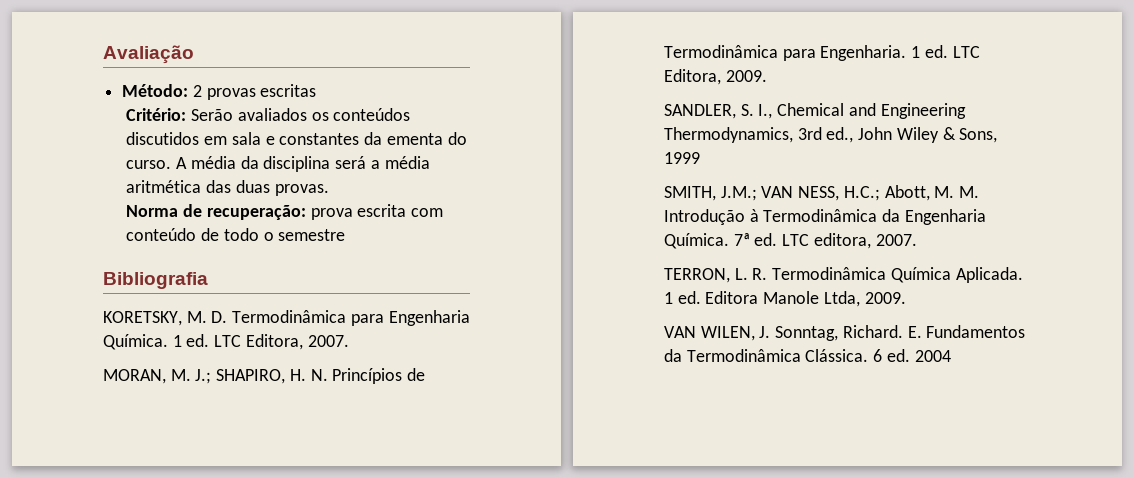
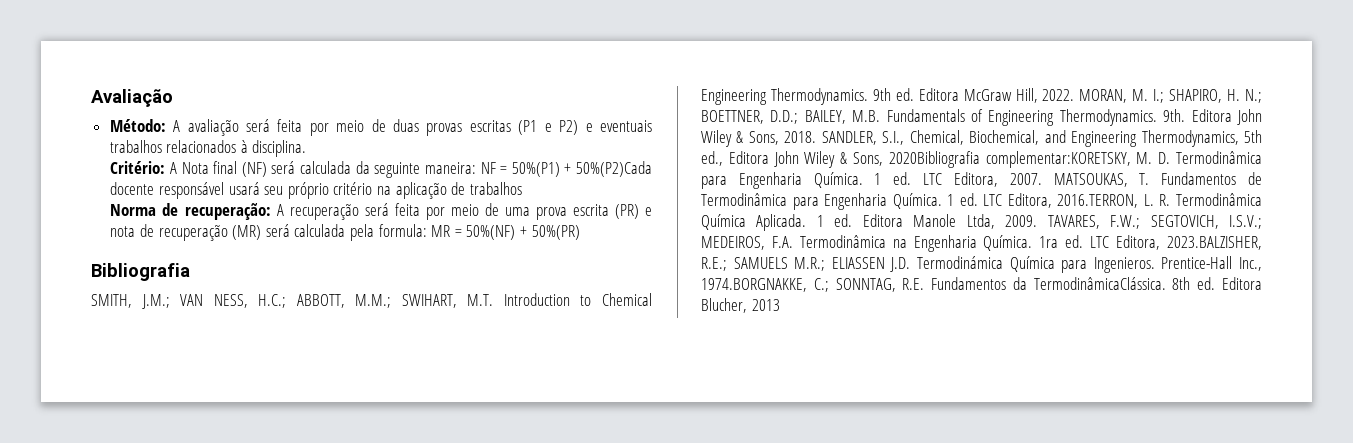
- Método: 2 provas escritas
- Critério: Serão avaliados os conteúdos discutidos em sala e constantes da ementa do curso. A média da disciplina será a média aritmética das duas provas.
- Norma de recuperação: prova escrita com conteúdo de todo o semestre
+ Método: A avaliação será feita por meio de duas provas escritas (P1 e P2) e eventuais trabalhos relacionados à disciplina.
+ Critério: A Nota final (NF) será calculada da seguinte maneira: NF = 50%(P1) + 50%(P2)Cada docente responsável usará seu próprio critério na aplicação de trabalhos
+ Norma de recuperação: A recuperação será feita por meio de uma prova escrita (PR) e nota de recuperação (MR) será calculada pela formula: MR = 50%(NF) + 50%(PR)
  Bibliografia
- KORETSKY, M. D. Termodinâmica para Engenharia Química.
+ SMITH, J.M.; VAN NESS, H.C.; ABBOTT, M.M.; SWIHART, M.T. Introduction to Chemical Engineering Thermodynamics. 9th ed. Editora McGraw Hill, 2022. MORAN, M. I.; SHAPIRO, H. N.; BOETTNER, D.D.; BAILEY, M.B. Fundamentals of Engineering Thermodynamics. 9th. Editora John Wiley & Sons, 2018. SANDLER, S.I., Chemical, Biochemical, and Engineering Thermodynamics, 5th ed., Editora John Wiley & Sons, 2020Bibliografia complementar:KORETSKY, M. D. Termodinâmica para Engenharia Química.
- 1 ed. LTC Editora, 2007.
- MORAN, M. J.; SHAPIRO, H. N. Princípios de Termodinâmica para Engenharia. 1 ed. LTC Editora, 2009.
- SANDLER, S. I., Chemical and Engineering Thermodynamics, 3rd ed., John Wiley & Sons, 1999
- SMITH, J.M.; VAN NESS, H.C.; Abott, M. M. Introdução à Termodinâmica da Engenharia Química. 7ª ed. LTC editora, 2007.
- TERRON, L. R. Termodinâmica Química Aplicada.
+ 1 ed. LTC Editora, 2007. MATSOUKAS, T. Fundamentos de Termodinâmica para Engenharia Química. 1 ed. LTC Editora, 2016.TERRON, L. R. Termodinâmica Química Aplicada.
- 1 ed. Editora Manole Ltda, 2009.
- VAN WILEN, J. Sonntag, Richard. E. Fundamentos da Termodinâmica Clássica. 6 ed. 2004
+ 1 ed. Editora Manole Ltda, 2009. TAVARES, F.W.; SEGTOVICH, I.S.V.; MEDEIROS, F.A. Termodinâmica na Engenharia Química. 1ra ed. LTC Editora, 2023.BALZISHER, R.E.; SAMUELS M.R.; ELIASSEN J.D. Termodinámica Química para Ingenieros. Prentice-Hall Inc., 1974.BORGNAKKE, C.; SONNTAG, R.E. Fundamentos da TermodinâmicaClássica. 8th ed. Editora Blucher, 2013

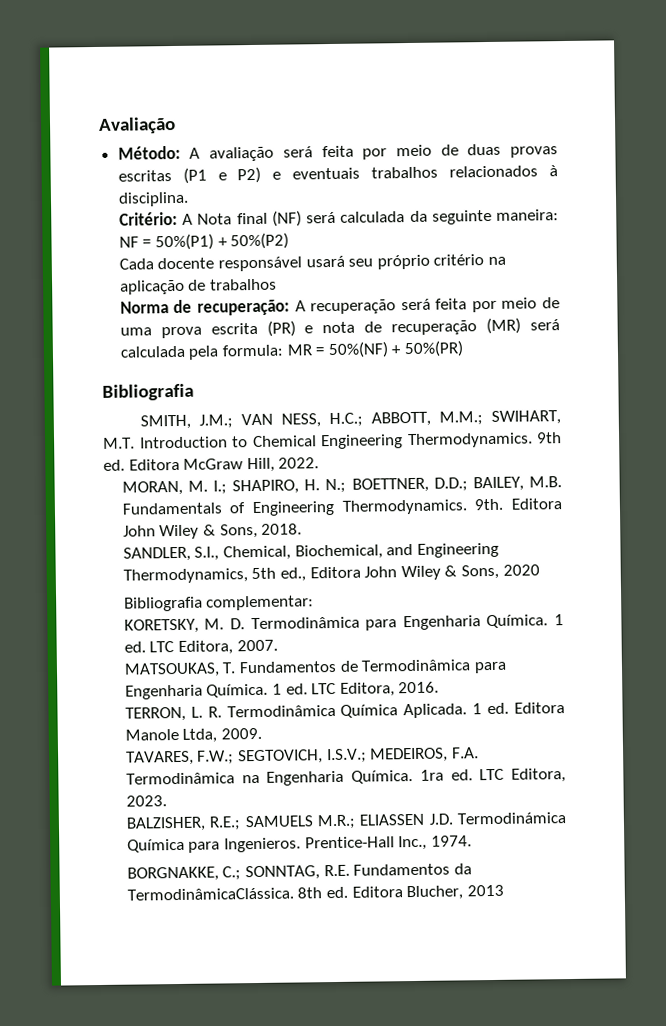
- Critério: A Nota final (NF) será calculada da seguinte maneira: NF = 50%(P1) + 50%(P2)Cada docente responsável usará seu próprio critério na aplicação de trabalhos
+ Critério: A Nota final (NF) será calculada da seguinte maneira: NF = 50%(P1) + 50%(P2)
+ Cada docente responsável usará seu próprio critério na aplicação de trabalhos
- 9th ed. Editora McGraw Hill, 2022. MORAN, M. I.; SHAPIRO, H. N.; BOETTNER, D.D.; BAILEY, M.B. Fundamentals of Engineering Thermodynamics.
+ 9th ed. Editora McGraw Hill, 2022.
+ MORAN, M. I.; SHAPIRO, H. N.; BOETTNER, D.D.; BAILEY, M.B. Fundamentals of Engineering Thermodynamics.
- Editora John Wiley & Sons, 2018. SANDLER, S.I., Chemical, Biochemical, and Engineering Thermodynamics, 5th ed., Editora John Wiley & Sons, 2020Bibliografia complementar:KORETSKY, M. D. Termodinâmica para Engenharia Química.
+ Editora John Wiley & Sons, 2018.
+ SANDLER, S.I., Chemical, Biochemical, and Engineering Thermodynamics, 5th ed., Editora John Wiley & Sons, 2020
+ Bibliografia complementar:
+ KORETSKY, M. D. Termodinâmica para Engenharia Química.
- 1 ed. LTC Editora, 2007. MATSOUKAS, T. Fundamentos de Termodinâmica para Engenharia Química.
+ 1 ed. LTC Editora, 2007.
+ MATSOUKAS, T. Fundamentos de Termodinâmica para Engenharia Química.
- 1 ed. LTC Editora, 2016.TERRON, L. R. Termodinâmica Química Aplicada.
+ 1 ed. LTC Editora, 2016.
+ TERRON, L. R. Termodinâmica Química Aplicada.
- 1 ed. Editora Manole Ltda, 2009. TAVARES, F.W.; SEGTOVICH, I.S.V.; MEDEIROS, F.A. Termodinâmica na Engenharia Química.
+ 1 ed. Editora Manole Ltda, 2009.
+ TAVARES, F.W.; SEGTOVICH, I.S.V.; MEDEIROS, F.A. Termodinâmica na Engenharia Química.
- 1ra ed. LTC Editora, 2023.BALZISHER, R.E.; SAMUELS M.R.; ELIASSEN J.D. Termodinámica Química para Ingenieros.
+ 1ra ed. LTC Editora, 2023.
+ BALZISHER, R.E.; SAMUELS M.R.; ELIASSEN J.D. Termodinámica Química para Ingenieros.
- Prentice-Hall Inc., 1974.BORGNAKKE, C.; SONNTAG, R.E. Fundamentos da TermodinâmicaClássica.
+ Prentice-Hall Inc., 1974.
+ BORGNAKKE, C.; SONNTAG, R.E. Fundamentos da TermodinâmicaClássica.

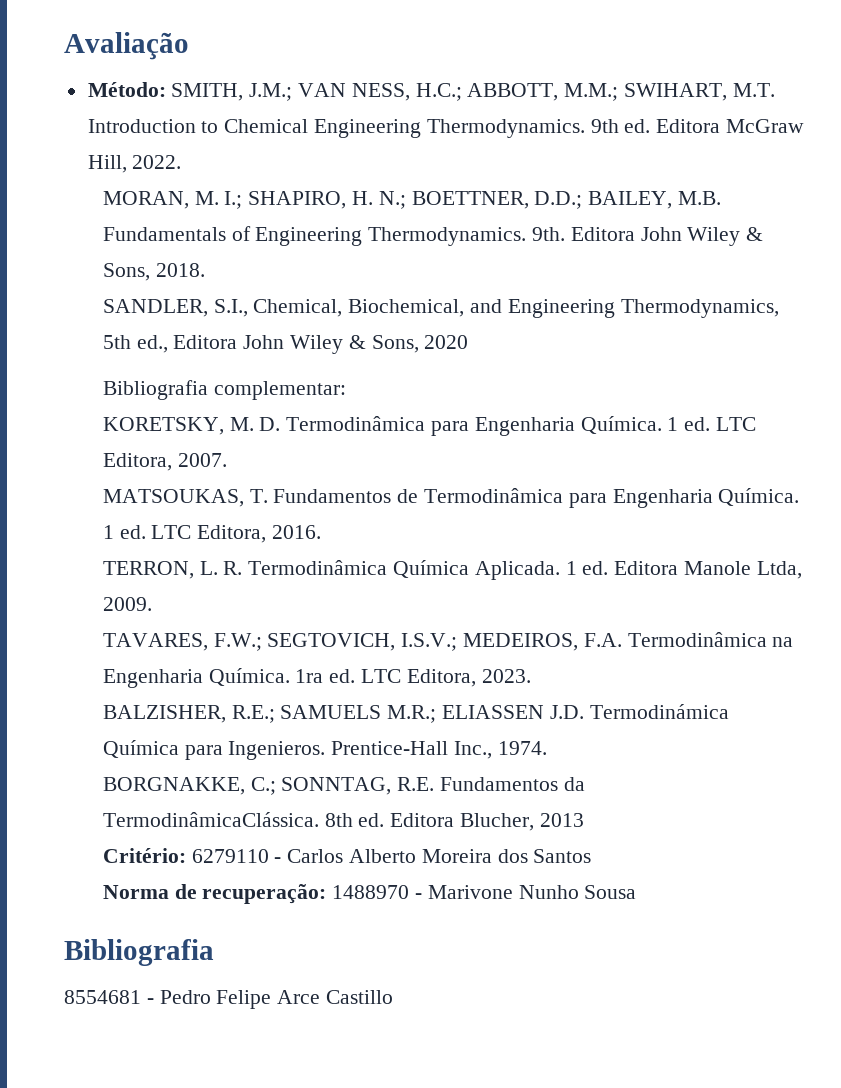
- Método: A avaliação será feita por meio de duas provas escritas (P1 e P2) e eventuais trabalhos relacionados à disciplina.
- Critério: A Nota final (NF) será calculada da seguinte maneira: NF = 50%(P1) + 50%(P2)
- Cada docente responsável usará seu próprio critério na aplicação de trabalhos
- Norma de recuperação: A recuperação será feita por meio de uma prova escrita (PR) e nota de recuperação (MR) será calculada pela formula: MR = 50%(NF) + 50%(PR)
- Bibliografia
- SMITH, J.M.; VAN NESS, H.C.; ABBOTT, M.M.; SWIHART, M.T. Introduction to Chemical Engineering Thermodynamics.
+ Método: SMITH, J.M.; VAN NESS, H.C.; ABBOTT, M.M.; SWIHART, M.T. Introduction to Chemical Engineering Thermodynamics.
+ Critério: 6279110 - Carlos Alberto Moreira dos Santos
+ Norma de recuperação: 1488970 - Marivone Nunho Sousa
+ Bibliografia
+ 8554681 - Pedro Felipe Arce Castillo

